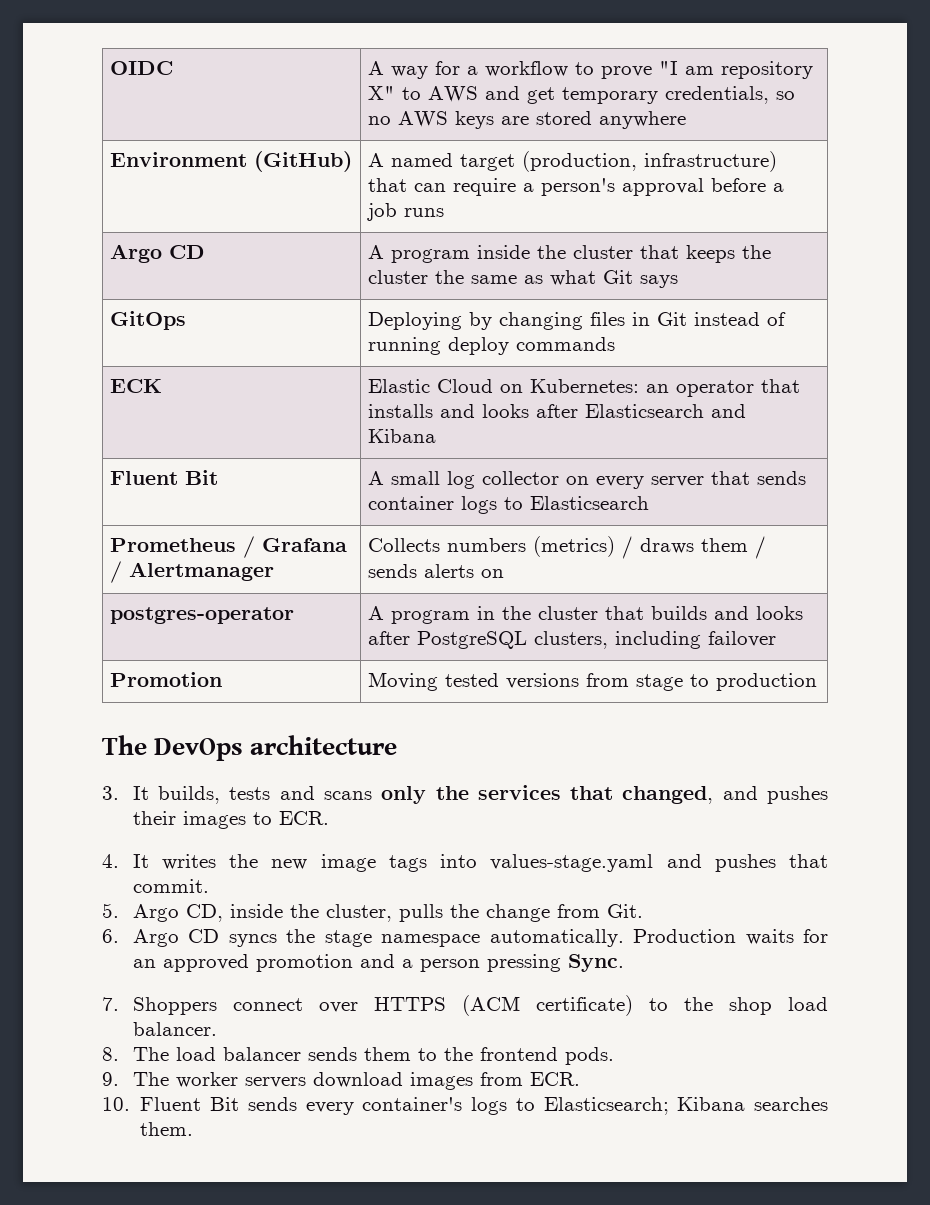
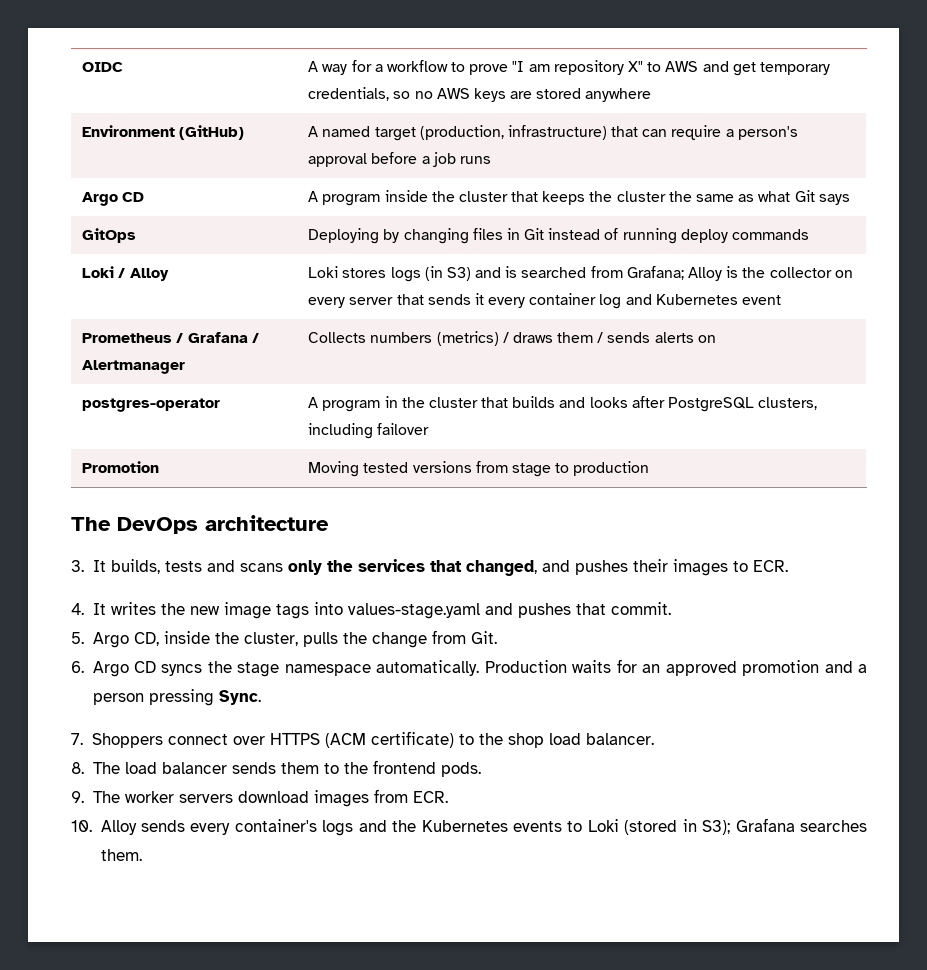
- ECK | Elastic Cloud on Kubernetes: an operator that installs and looks after Elasticsearch and Kibana
- Fluent Bit | A small log collector on every server that sends container logs to Elasticsearch
+ Loki / Alloy | Loki stores logs (in S3) and is searched from Grafana; Alloy is the collector on every server that sends it every container log and Kubernetes event
- 10. Fluent Bit sends every container's logs to Elasticsearch; Kibana searches them.
+ 10. Alloy sends every container's logs and the Kubernetes events to Loki (stored in S3); Grafana searches them.

